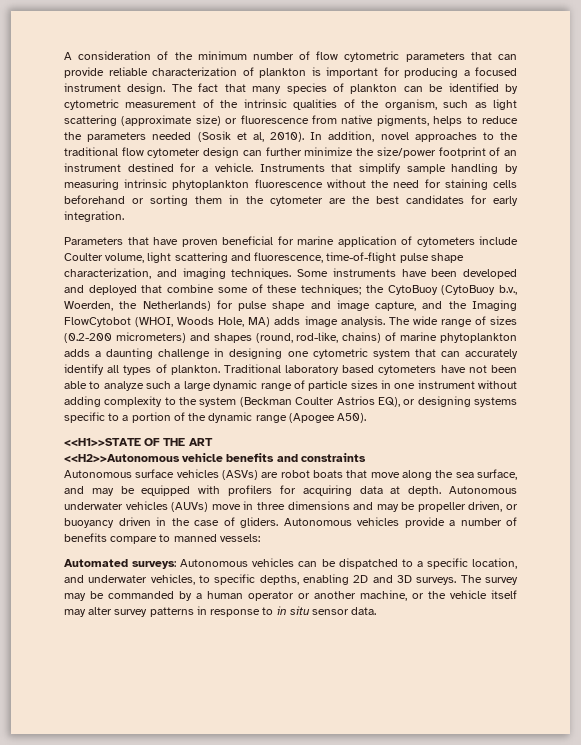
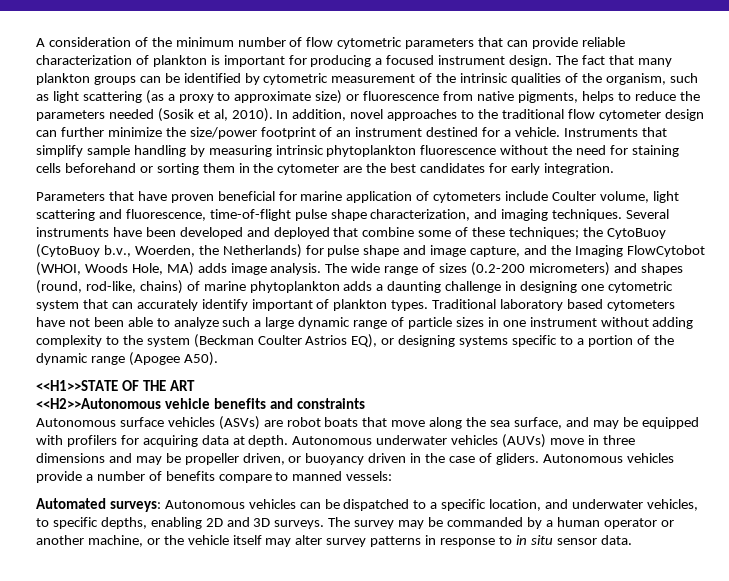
- The fact that many species of plankton can be identified by cytometric measurement of the intrinsic qualities of the organism, such as light scattering (approximate size) or fluorescence from native pigments, helps to reduce the parameters needed (Sosik et al, 2010).
+ The fact that many plankton groups can be identified by cytometric measurement of the intrinsic qualities of the organism, such as light scattering (as a proxy to approximate size) or fluorescence from native pigments, helps to reduce the parameters needed (Sosik et al, 2010).
- Some instruments have been developed and deployed that combine some of these techniques; the CytoBuoy (CytoBuoy b.v., Woerden, the Netherlands) for pulse shape and image capture, and the Imaging FlowCytobot (WHOI, Woods Hole, MA) adds image analysis.
+ Several instruments have been developed and deployed that combine some of these techniques; the CytoBuoy (CytoBuoy b.v., Woerden, the Netherlands) for pulse shape and image capture, and the Imaging FlowCytobot (WHOI, Woods Hole, MA) adds image analysis.
- The wide range of sizes (0.2-200 micrometers) and shapes (round, rod-like, chains) of marine phytoplankton adds a daunting challenge in designing one cytometric system that can accurately identify all types of plankton.
+ The wide range of sizes (0.2-200 micrometers) and shapes (round, rod-like, chains) of marine phytoplankton adds a daunting challenge in designing one cytometric system that can accurately identify important of plankton types.

